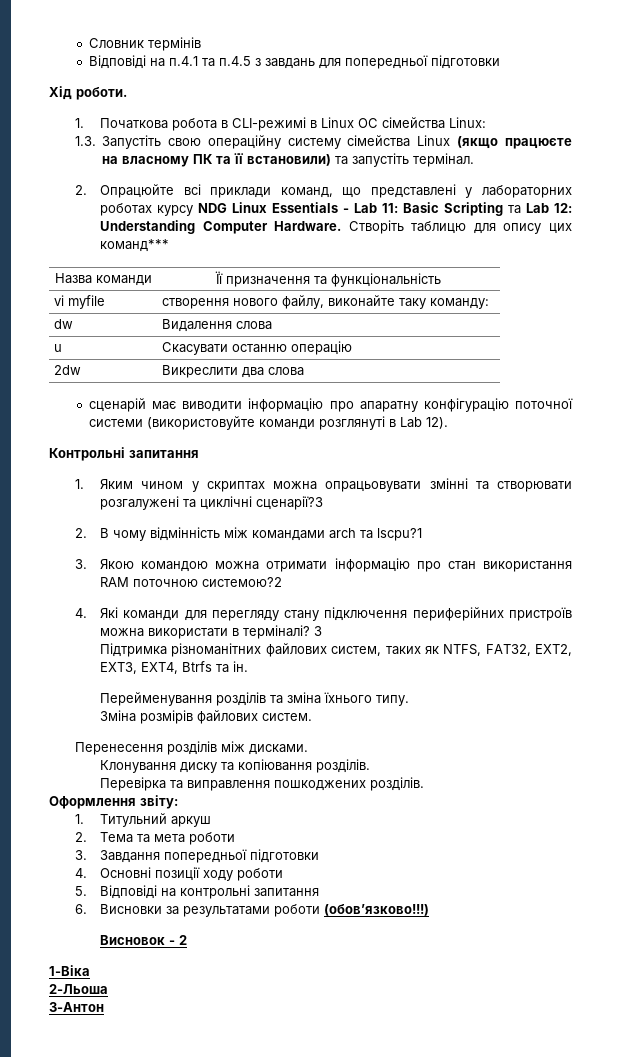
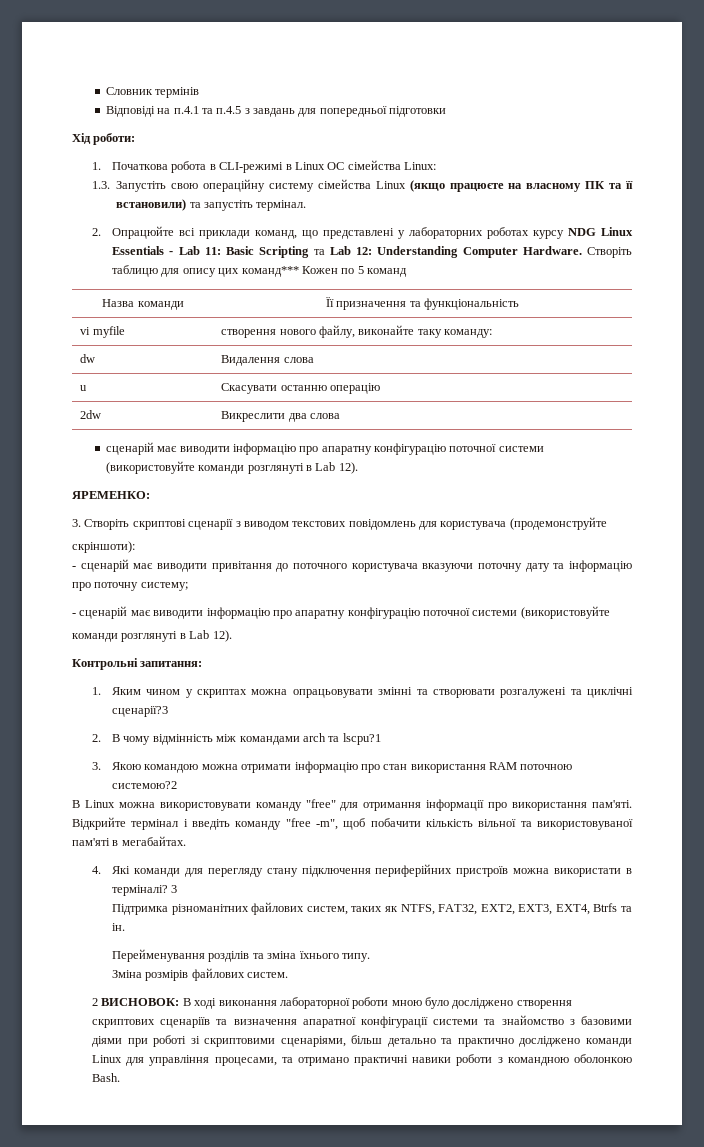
- Хід роботи.
+ Хід роботи:
- Створіть таблицю для опису цих команд***
+ Створіть таблицю для опису цих команд*** Кожен по 5 команд
+ ЯРЕМЕНКО:
+ 3. Створіть скриптові сценарії з виводом текстових повідомлень для користувача (продемонструйте
+ скріншоти):
+ - сценарій має виводити привітання до поточного користувача вказуючи поточну дату та інформацію про поточну систему;
+ - сценарій має виводити інформацію про апаратну конфігурацію поточної системи (використовуйте
+ команди розглянуті в Lab 12).
- Контрольні запитання
+ Контрольні запитання:
+ В Linux можна використовувати команду "free" для отримання інформації про використання пам'яті. Відкрийте термінал і введіть команду "free -m", щоб побачити кількість вільної та використовуваної пам'яті в мегабайтах.
- Перенесення розділів між дисками.
- Клонування диску та копіювання розділів.
- Перевірка та виправлення пошкоджених розділів.
- Оформлення звіту:
- 1. Титульний аркуш
- 2. Тема та мета роботи
- 3. Завдання попередньої підготовки
- 4. Основні позиції ходу роботи
- 5. Відповіді на контрольні запитання
- 6. Висновки за результатами роботи (обов’язково!!!)
- Висновок - 2
- 1-Віка
- 2-Льоша
- 3-Антон
+ 2 ВИСНОВОК: В ході виконання лабораторної роботи мною було досліджено створення скриптових сценаріїв та визначення апаратної конфігурації системи та знайомство з базовими діями при роботі зі скриптовими сценаріями, більш детально та практично досліджено команди Linux для управління процесами, та отримано практичні навики роботи з командною оболонкою Bash.

